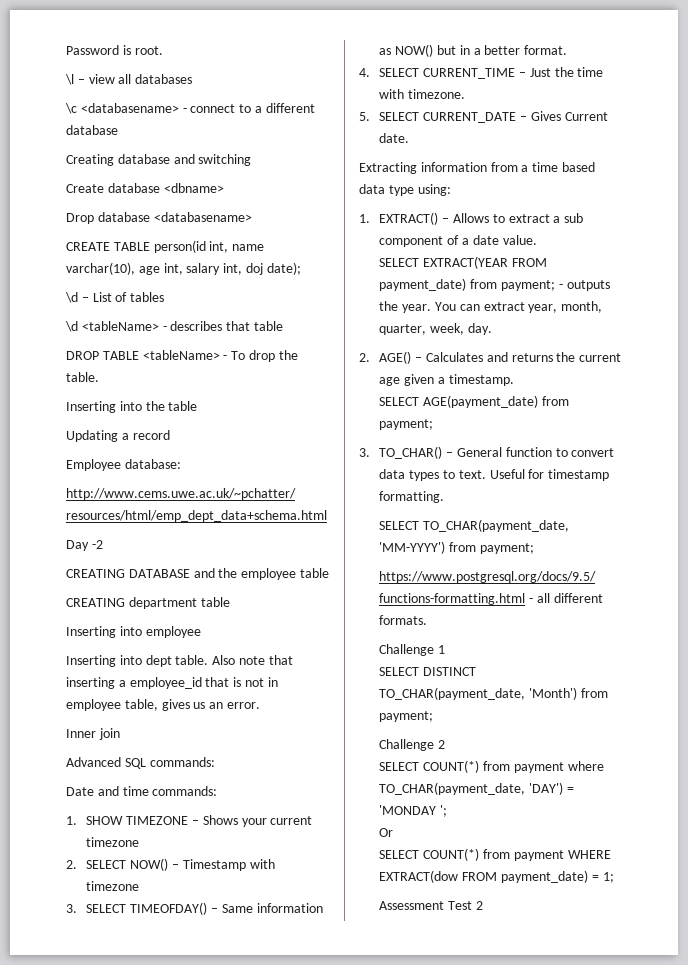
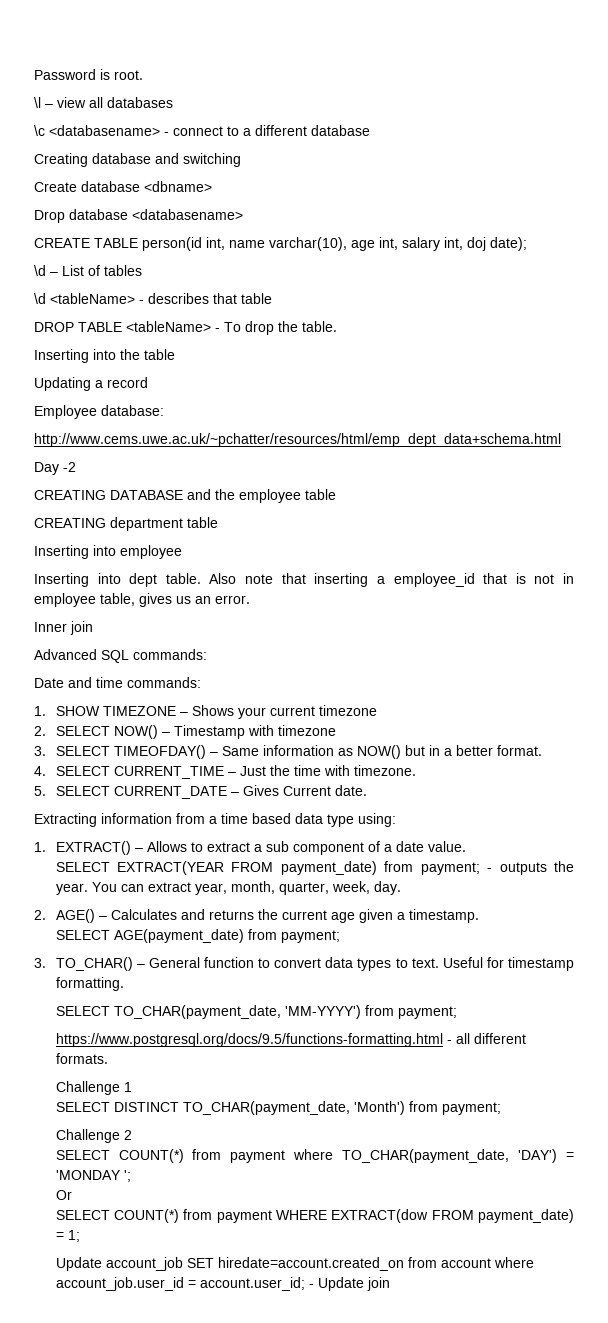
- Assessment Test 2
+ Update account_job SET hiredate=account.created_on from account where account_job.user_id = account.user_id; - Update join

